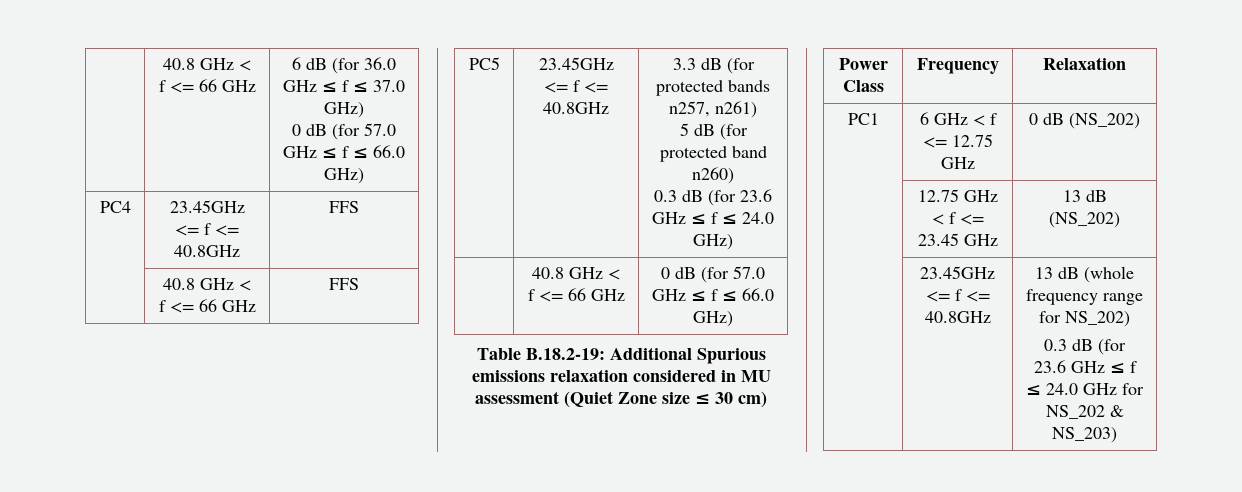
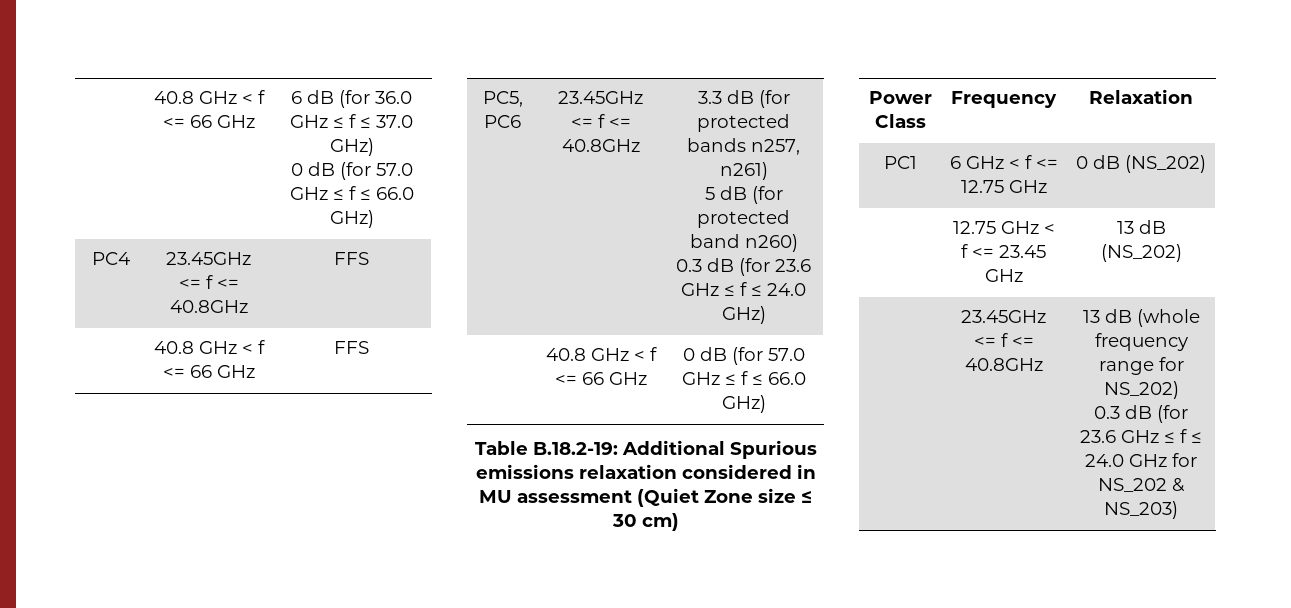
- PC5 | 23.45GHz <= f <= 40.8GHz | 3.3 dB (for protected bands n257, n261)
+ PC5, PC6 | 23.45GHz <= f <= 40.8GHz | 3.3 dB (for protected bands n257, n261)

